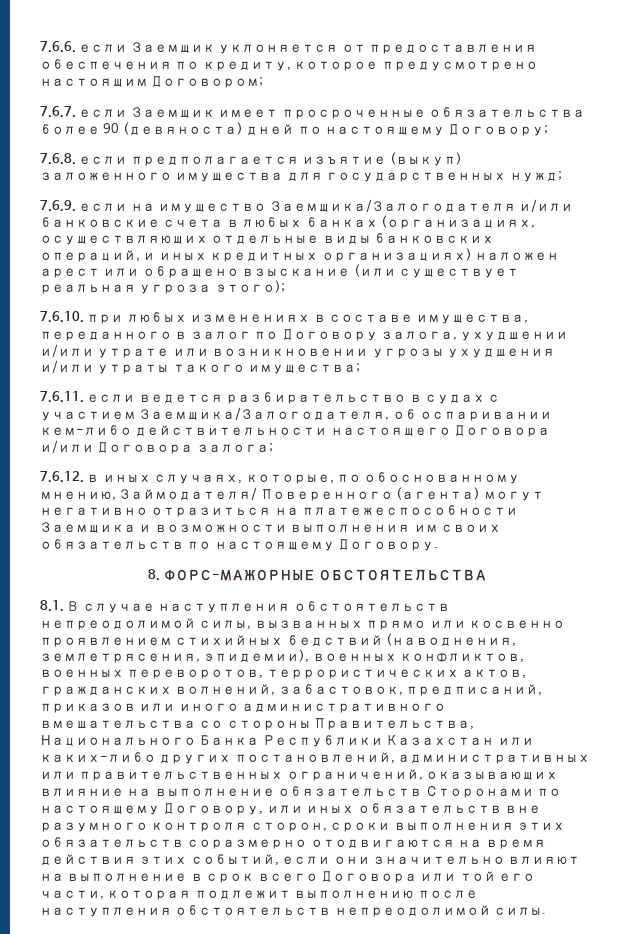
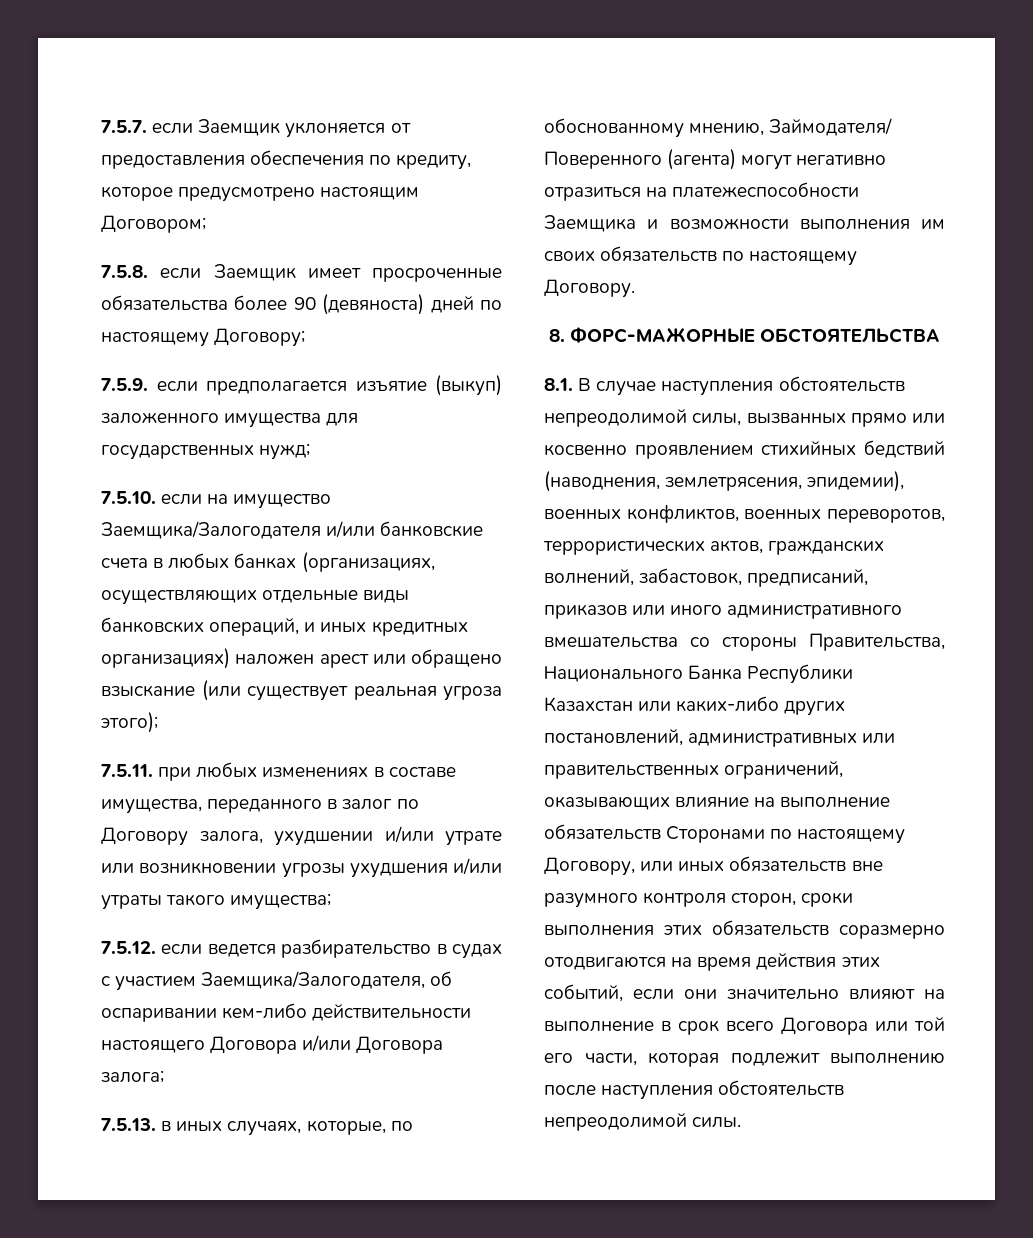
- 7.6.6. если Заемщик уклоняется от предоставления обеспечения по кредиту, которое предусмотрено настоящим Договором;
+ 7.5.7. если Заемщик уклоняется от предоставления обеспечения по кредиту, которое предусмотрено настоящим Договором;
- 7.6.7. если Заемщик имеет просроченные обязательства более 90 (девяноста) дней по настоящему Договору;
+ 7.5.8. если Заемщик имеет просроченные обязательства более 90 (девяноста) дней по настоящему Договору;
- 7.6.8. если предполагается изъятие (выкуп) заложенного имущества для государственных нужд;
+ 7.5.9. если предполагается изъятие (выкуп) заложенного имущества для государственных нужд;
- 7.6.9. если на имущество Заемщика/Залогодателя и/или банковские счета в любых банках (организациях, осуществляющих отдельные виды банковских операций, и иных кредитных организациях) наложен арест или обращено взыскание (или существует реальная угроза этого);
+ 7.5.10. если на имущество Заемщика/Залогодателя и/или банковские счета в любых банках (организациях, осуществляющих отдельные виды банковских операций, и иных кредитных организациях) наложен арест или обращено взыскание (или существует реальная угроза этого);
- 7.6.10. при любых изменениях в составе имущества, переданного в залог по Договору залога, ухудшении и/или утрате или возникновении угрозы ухудшения и/или утраты такого имущества;
+ 7.5.11. при любых изменениях в составе имущества, переданного в залог по Договору залога, ухудшении и/или утрате или возникновении угрозы ухудшения и/или утраты такого имущества;
- 7.6.11. если ведется разбирательство в судах с участием Заемщика/Залогодателя, об оспаривании кем-либо действительности настоящего Договора и/или Договора залога;
+ 7.5.12. если ведется разбирательство в судах с участием Заемщика/Залогодателя, об оспаривании кем-либо действительности настоящего Договора и/или Договора залога;
- 7.6.12. в иных случаях, которые, по обоснованному мнению, Займодателя/ Поверенного (агента) могут негативно отразиться на платежеспособности Заемщика и возможности выполнения им своих обязательств по настоящему Договору.
+ 7.5.13. в иных случаях, которые, по обоснованному мнению, Займодателя/ Поверенного (агента) могут негативно отразиться на платежеспособности Заемщика и возможности выполнения им своих обязательств по настоящему Договору.

